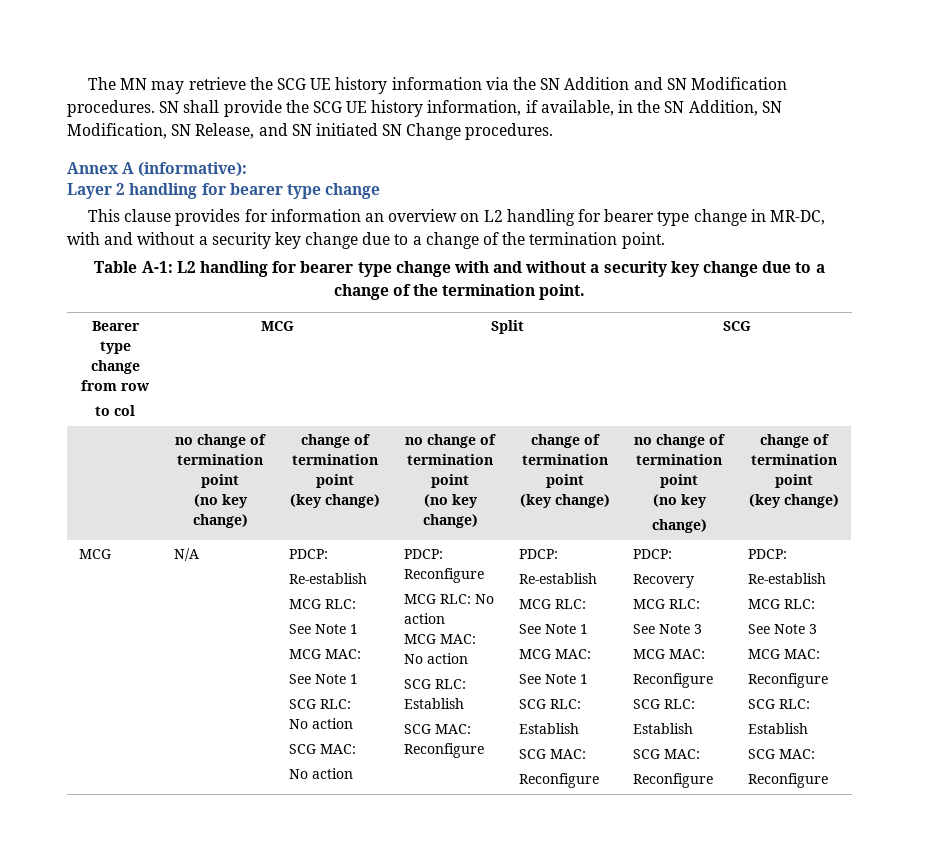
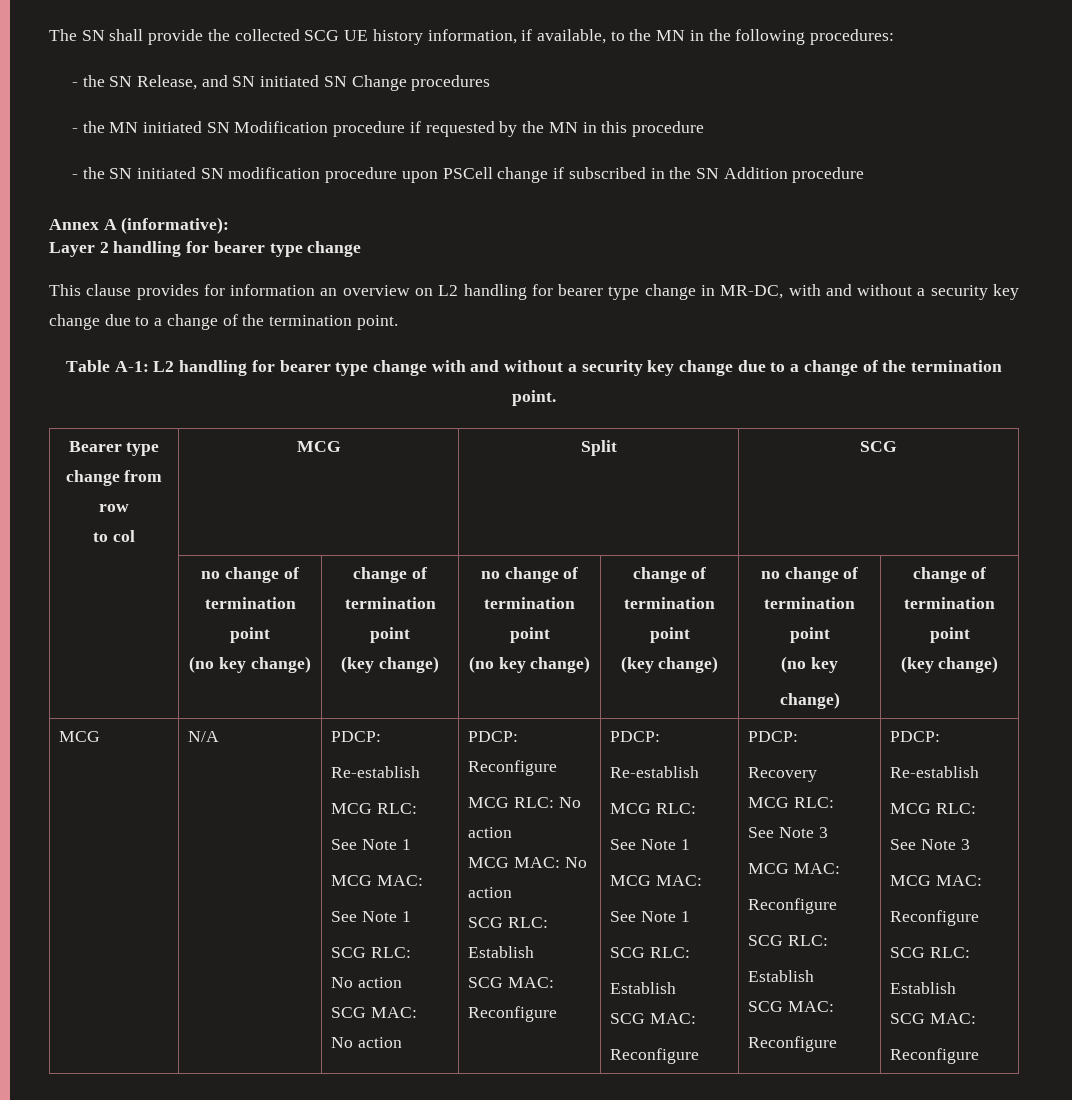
- The MN may retrieve the SCG UE history information via the SN Addition and SN Modification procedures. SN shall provide the SCG UE history information, if available, in the SN Addition, SN Modification, SN Release, and SN initiated SN Change procedures.
+ The SN shall provide the collected SCG UE history information, if available, to the MN in the following procedures:
+ - the SN Release, and SN initiated SN Change procedures
+ - the MN initiated SN Modification procedure if requested by the MN in this procedure
+ - the SN initiated SN modification procedure upon PSCell change if subscribed in the SN Addition procedure

